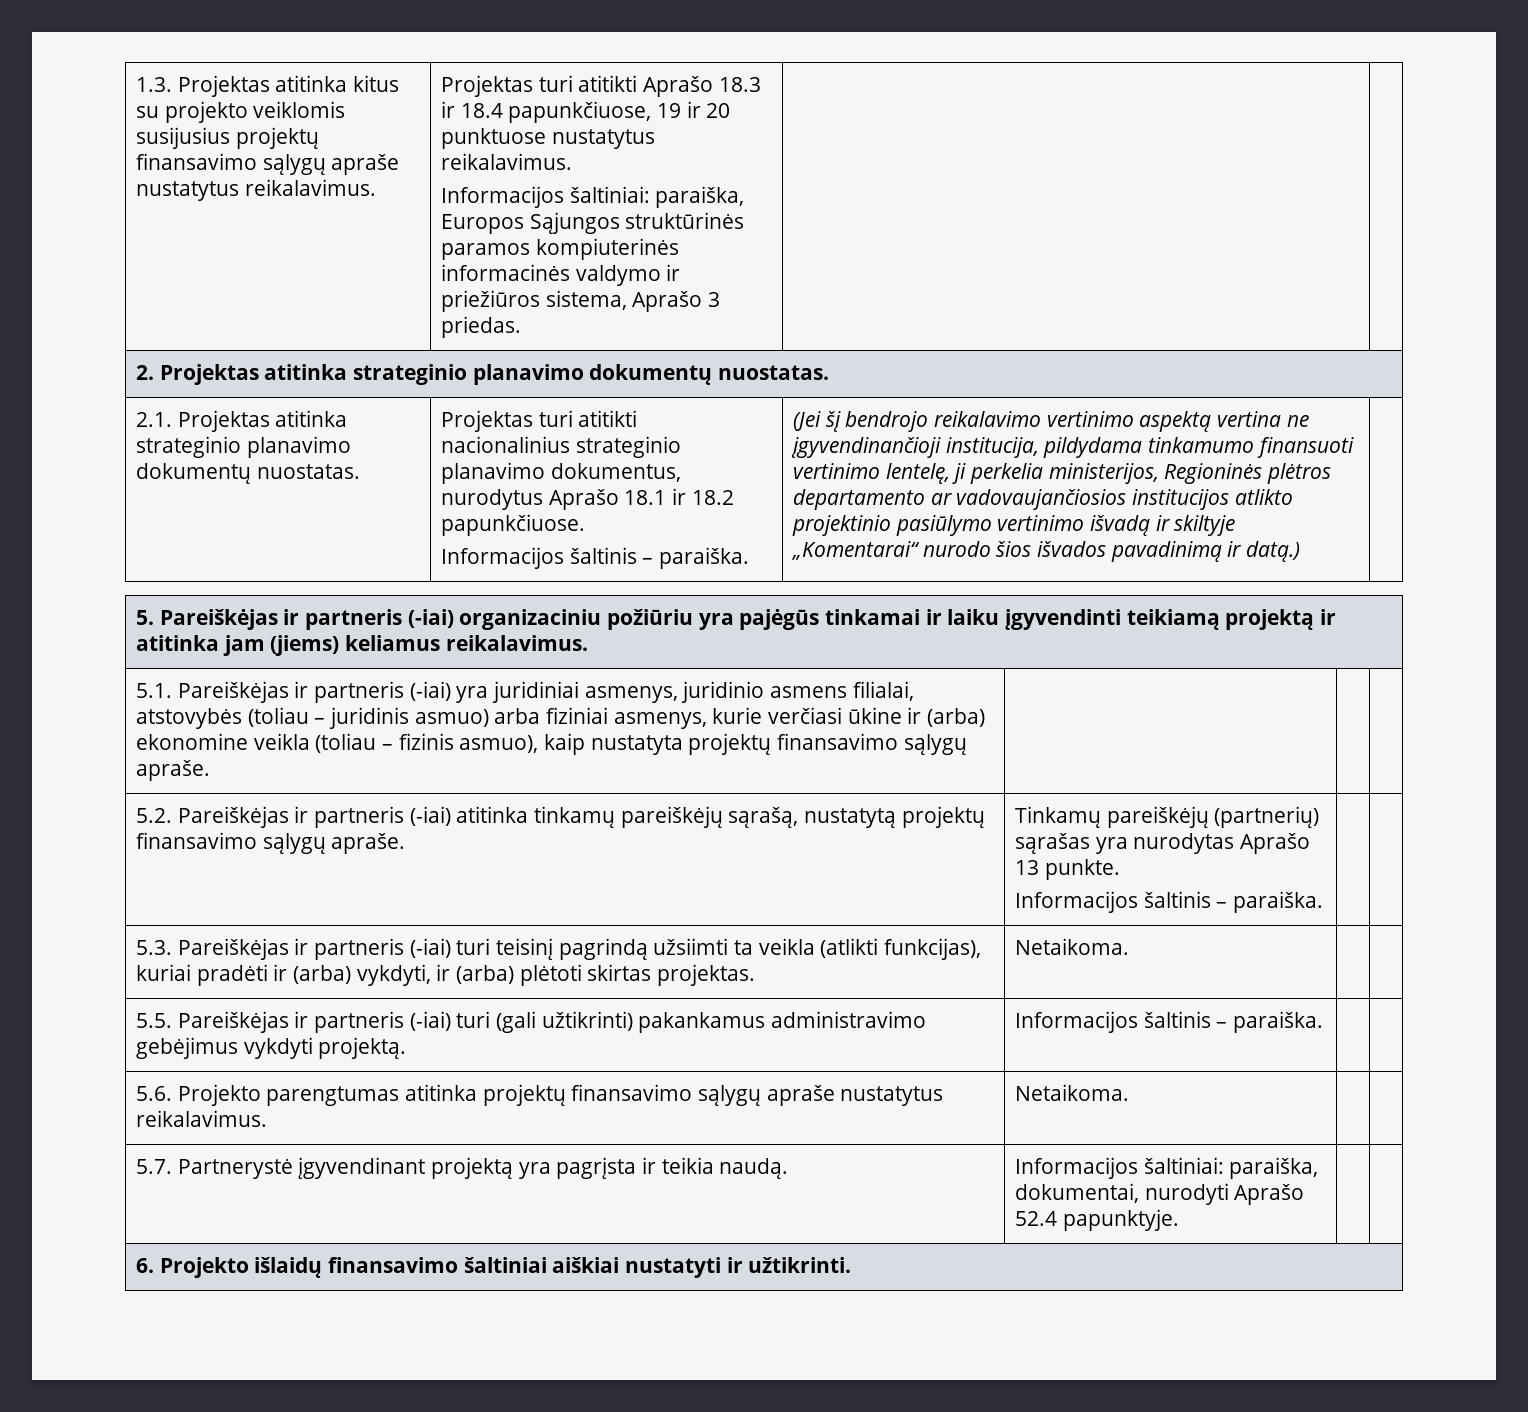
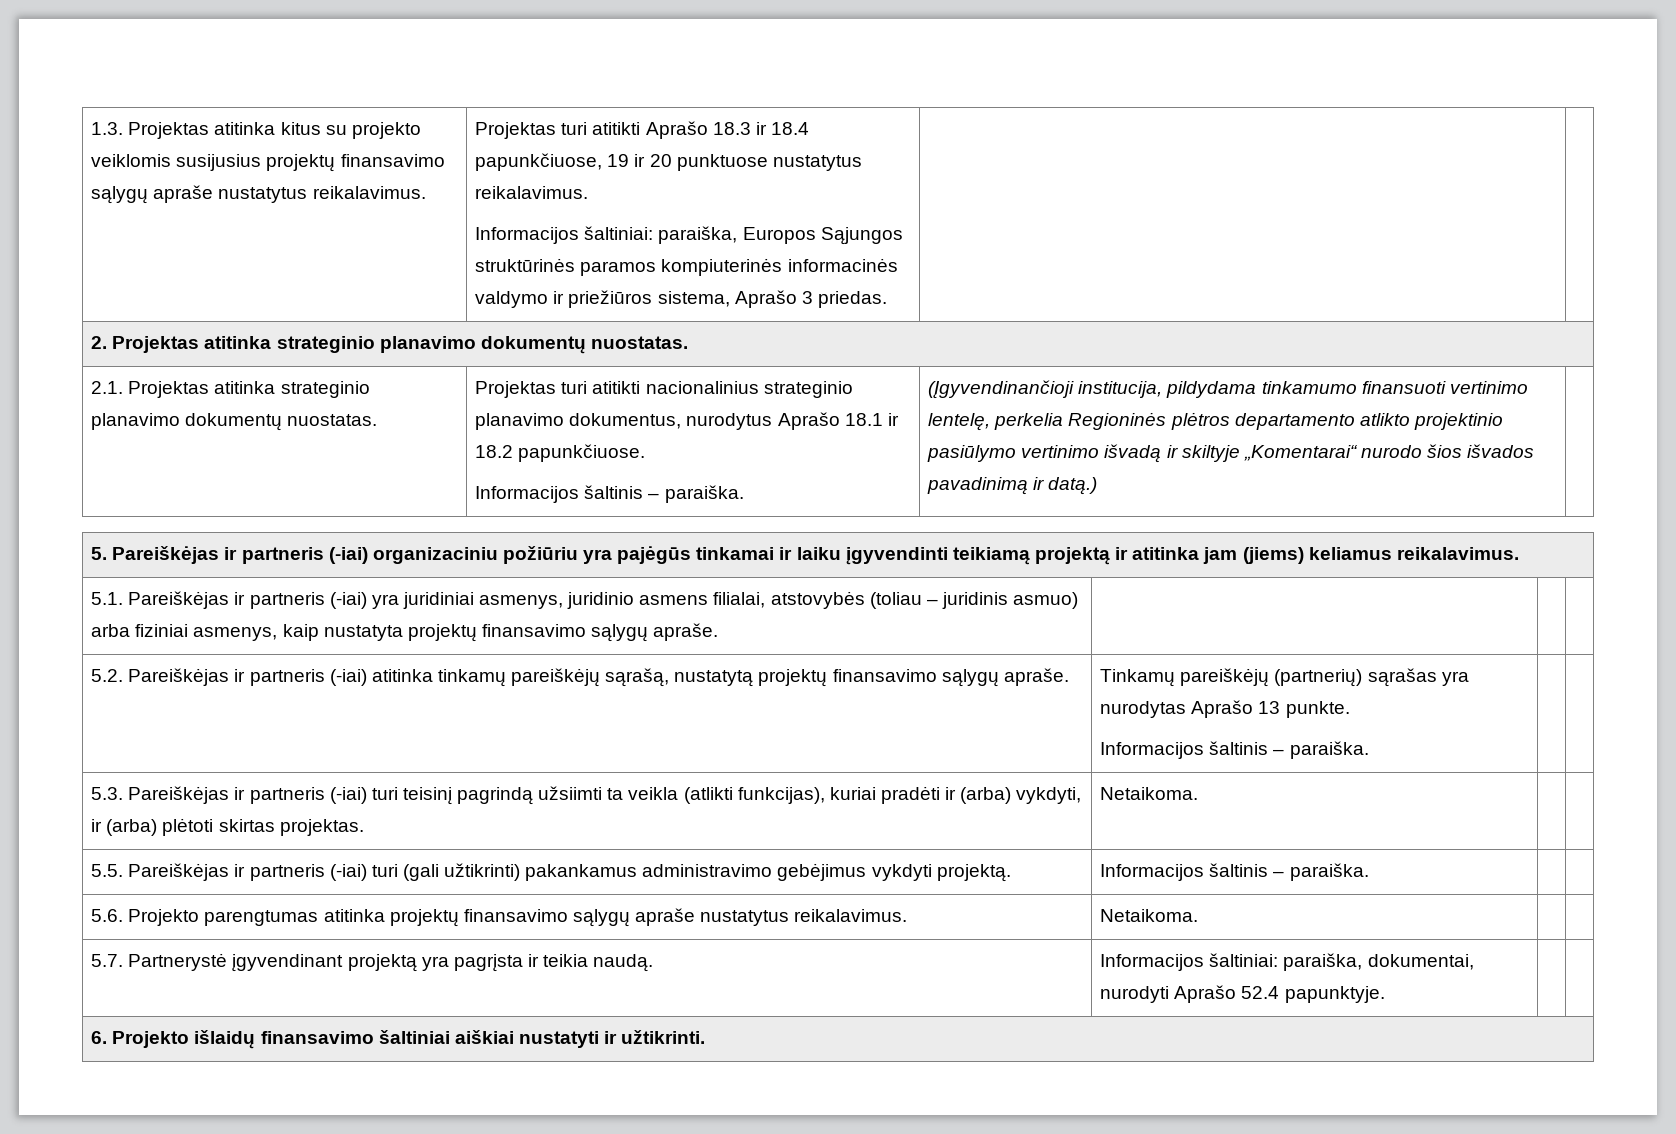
- (Jei šį bendrojo reikalavimo vertinimo aspektą vertina ne įgyvendinančioji institucija, pildydama tinkamumo finansuoti vertinimo lentelę, ji perkelia ministerijos, Regioninės plėtros departamento ar vadovaujančiosios institucijos atlikto projektinio pasiūlymo vertinimo išvadą ir skiltyje „Komentarai“ nurodo šios išvados pavadinimą ir datą.)
+ (Įgyvendinančioji institucija, pildydama tinkamumo finansuoti vertinimo lentelę, perkelia Regioninės plėtros departamento atlikto projektinio pasiūlymo vertinimo išvadą ir skiltyje „Komentarai“ nurodo šios išvados pavadinimą ir datą.)
- 5.1. Pareiškėjas ir partneris (-iai) yra juridiniai asmenys, juridinio asmens filialai, atstovybės (toliau – juridinis asmuo) arba fiziniai asmenys, kurie verčiasi ūkine ir (arba) ekonomine veikla (toliau – fizinis asmuo), kaip nustatyta projektų finansavimo sąlygų apraše. | | |
+ 5.1. Pareiškėjas ir partneris (-iai) yra juridiniai asmenys, juridinio asmens filialai, atstovybės (toliau – juridinis asmuo) arba fiziniai asmenys, kaip nustatyta projektų finansavimo sąlygų apraše. | | |

